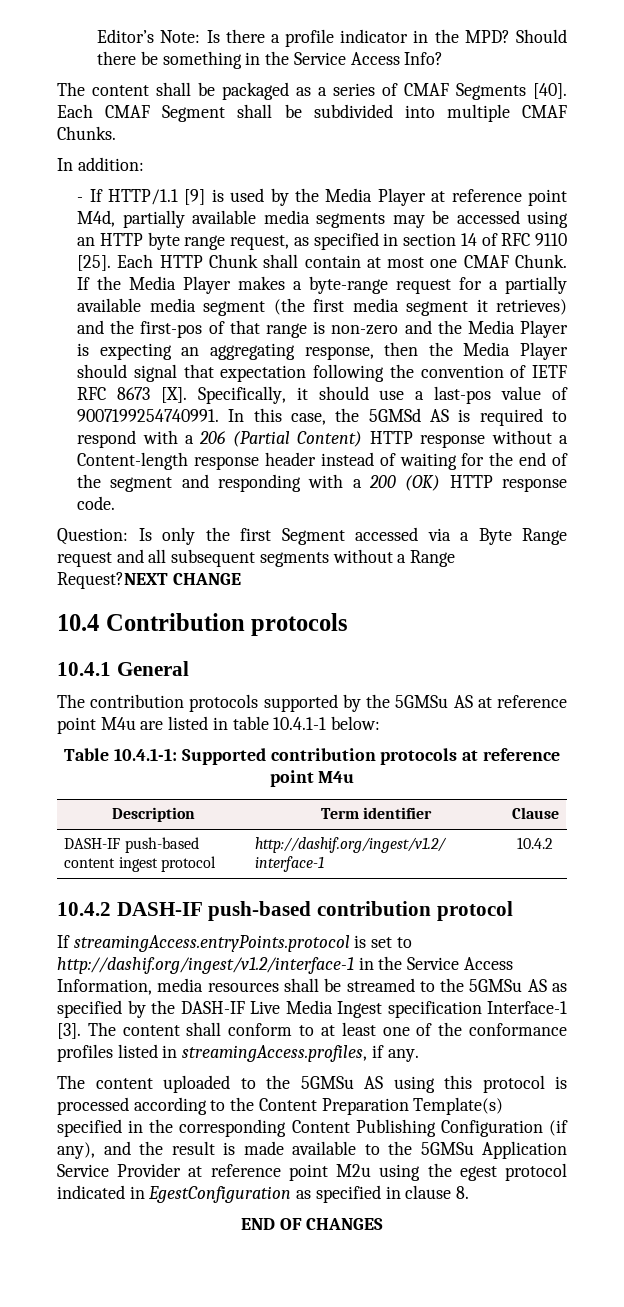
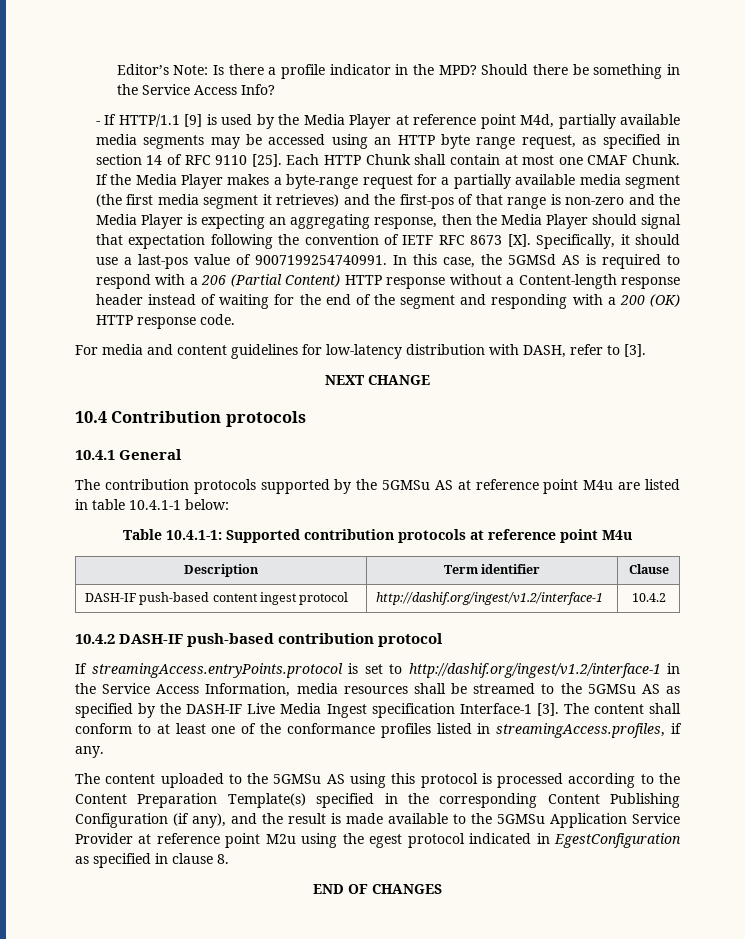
- The content shall be packaged as a series of CMAF Segments [40]. Each CMAF Segment shall be subdivided into multiple CMAF Chunks.
- In addition:
- Question: Is only the first Segment accessed via a Byte Range request and all subsequent segments without a Range Request?NEXT CHANGE
+ For media and content guidelines for low-latency distribution with DASH, refer to [3].
+ NEXT CHANGE

